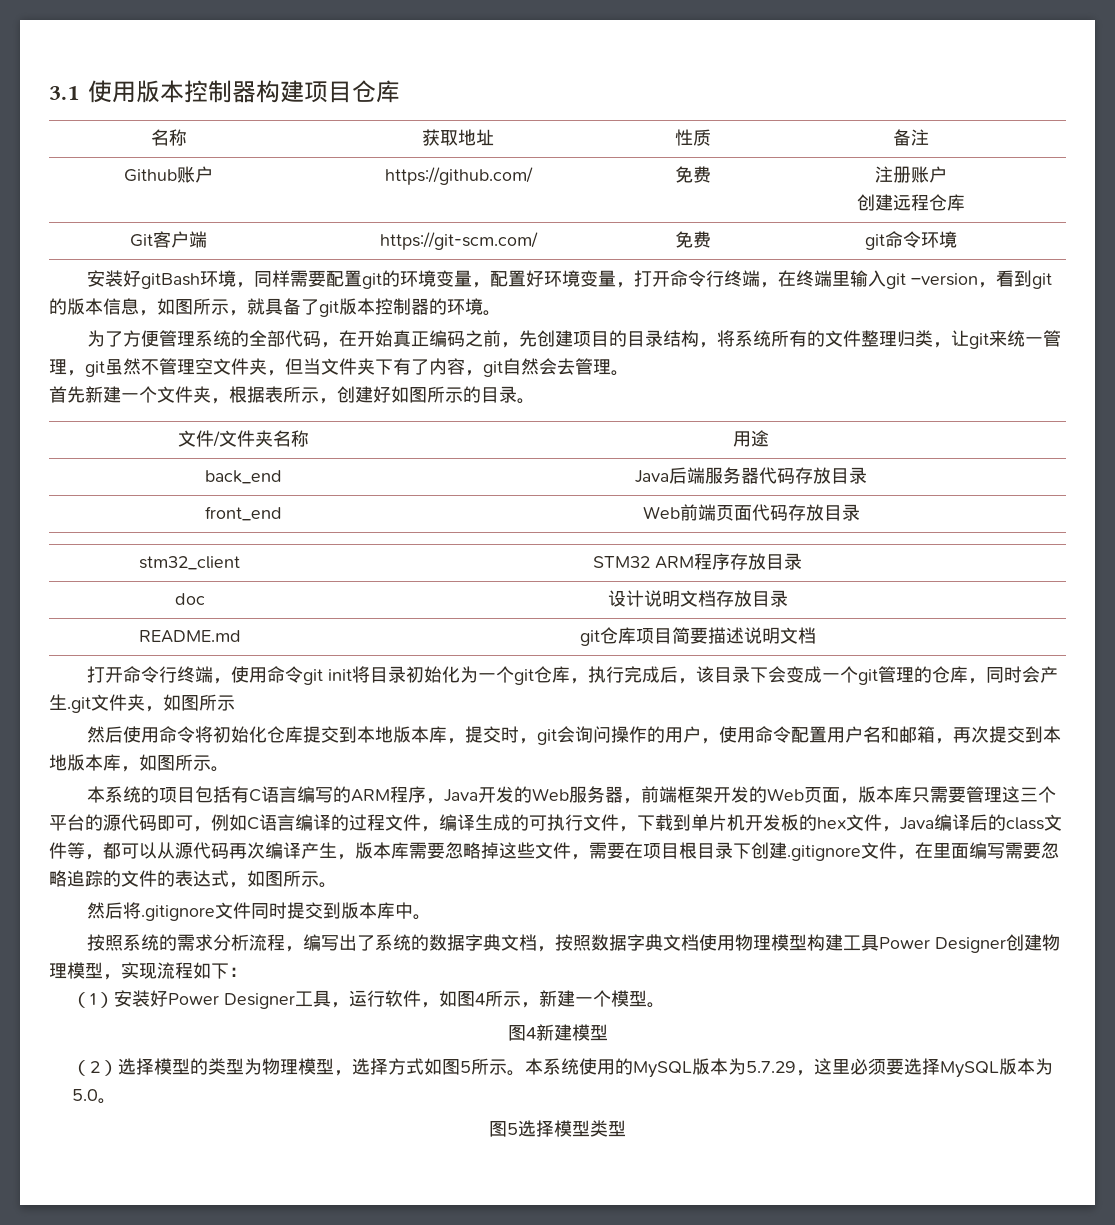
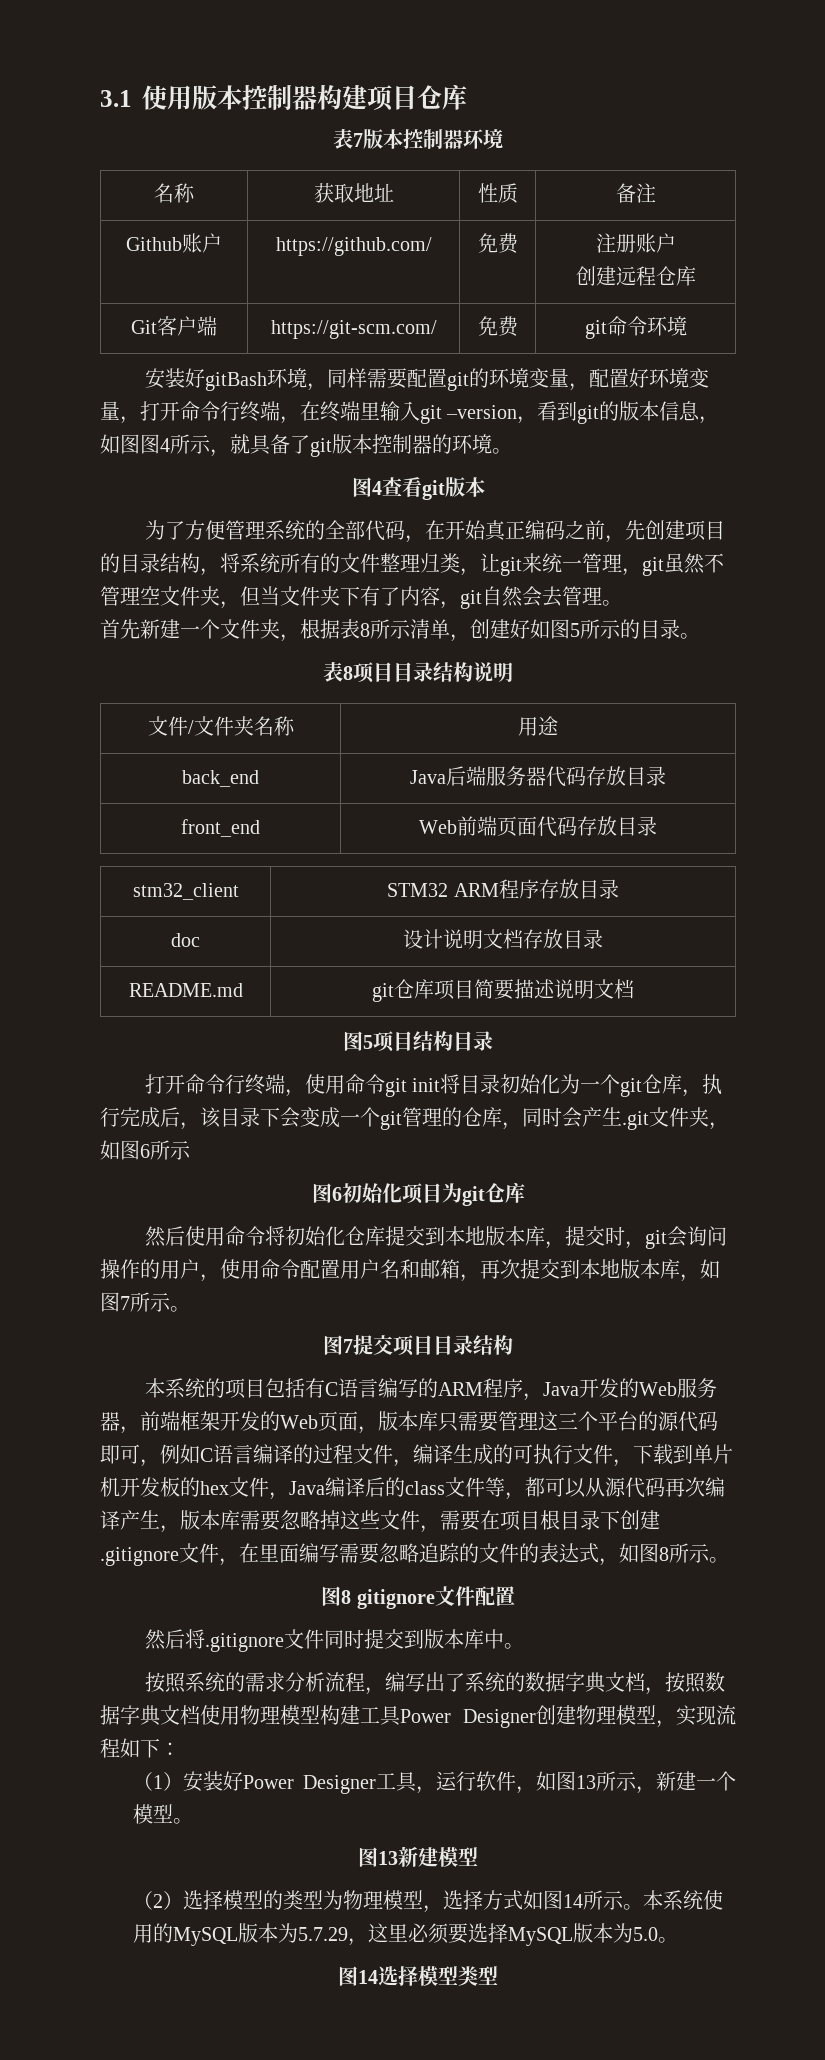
+ 表7版本控制器环境
- 安装好gitBash环境，同样需要配置git的环境变量，配置好环境变量，打开命令行终端，在终端里输入git –version，看到git的版本信息，如图所示，就具备了git版本控制器的环境。
+ 安装好gitBash环境，同样需要配置git的环境变量，配置好环境变量，打开命令行终端，在终端里输入git –version，看到git的版本信息，如图图4所示，就具备了git版本控制器的环境。
+ 图4查看git版本
- 首先新建一个文件夹，根据表所示，创建好如图所示的目录。
+ 首先新建一个文件夹，根据表8所示清单，创建好如图5所示的目录。
+ 表8项目目录结构说明
+ 图5项目结构目录
- 打开命令行终端，使用命令git init将目录初始化为一个git仓库，执行完成后，该目录下会变成一个git管理的仓库，同时会产生.git文件夹，如图所示
+ 打开命令行终端，使用命令git init将目录初始化为一个git仓库，执行完成后，该目录下会变成一个git管理的仓库，同时会产生.git文件夹，如图6所示
+ 图6初始化项目为git仓库
- 然后使用命令将初始化仓库提交到本地版本库，提交时，git会询问操作的用户，使用命令配置用户名和邮箱，再次提交到本地版本库，如图所示。
+ 然后使用命令将初始化仓库提交到本地版本库，提交时，git会询问操作的用户，使用命令配置用户名和邮箱，再次提交到本地版本库，如图7所示。
+ 图7提交项目目录结构
- 本系统的项目包括有C语言编写的ARM程序，Java开发的Web服务器，前端框架开发的Web页面，版本库只需要管理这三个平台的源代码即可，例如C语言编译的过程文件，编译生成的可执行文件，下载到单片机开发板的hex文件，Java编译后的class文件等，都可以从源代码再次编译产生，版本库需要忽略掉这些文件，需要在项目根目录下创建.gitignore文件，在里面编写需要忽略追踪的文件的表达式，如图所示。
+ 本系统的项目包括有C语言编写的ARM程序，Java开发的Web服务器，前端框架开发的Web页面，版本库只需要管理这三个平台的源代码即可，例如C语言编译的过程文件，编译生成的可执行文件，下载到单片机开发板的hex文件，Java编译后的class文件等，都可以从源代码再次编译产生，版本库需要忽略掉这些文件，需要在项目根目录下创建.gitignore文件，在里面编写需要忽略追踪的文件的表达式，如图8所示。
+ 图8 gitignore文件配置
- （1）安装好Power Designer工具，运行软件，如图4所示，新建一个模型。
+ （1）安装好Power Designer工具，运行软件，如图13所示，新建一个模型。
- 图4新建模型
+ 图13新建模型
- （2）选择模型的类型为物理模型，选择方式如图5所示。
+ （2）选择模型的类型为物理模型，选择方式如图14所示。
- 图5选择模型类型
+ 图14选择模型类型

